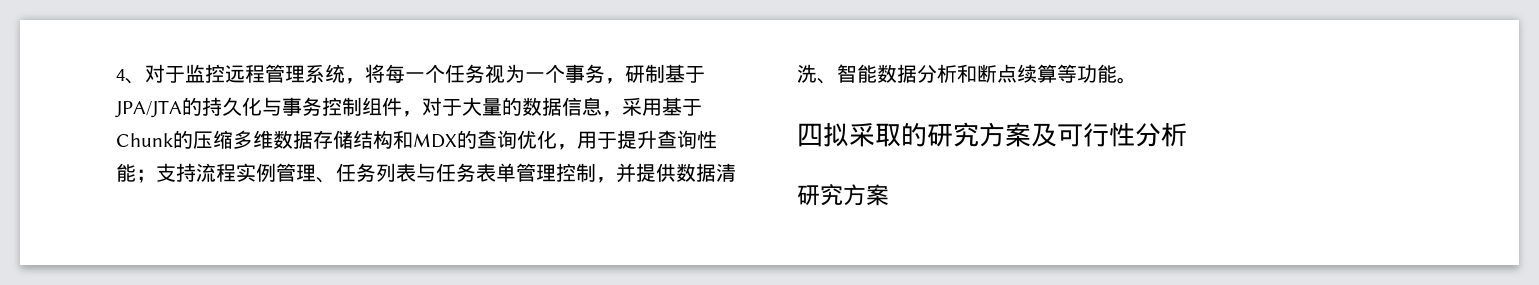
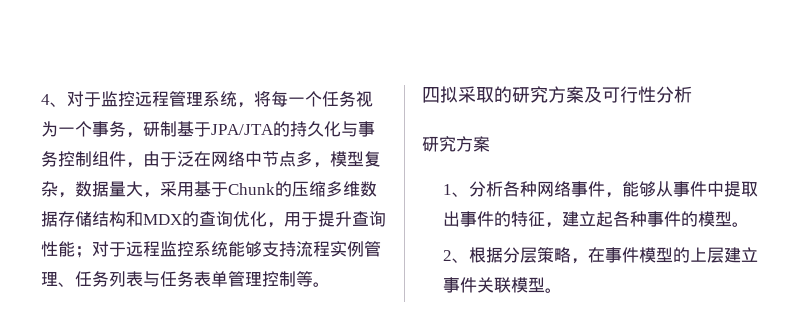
- 4、对于监控远程管理系统，将每一个任务视为一个事务，研制基于JPA/JTA的持久化与事务控制组件，对于大量的数据信息，采用基于Chunk的压缩多维数据存储结构和MDX的查询优化，用于提升查询性能；支持流程实例管理、任务列表与任务表单管理控制，并提供数据清洗、智能数据分析和断点续算等功能。
+ 4、对于监控远程管理系统，将每一个任务视为一个事务，研制基于JPA/JTA的持久化与事务控制组件，由于泛在网络中节点多，模型复杂，数据量大，采用基于Chunk的压缩多维数据存储结构和MDX的查询优化，用于提升查询性能；对于远程监控系统能够支持流程实例管理、任务列表与任务表单管理控制等。
+ 1、分析各种网络事件，能够从事件中提取出事件的特征，建立起各种事件的模型。
+ 2、根据分层策略，在事件模型的上层建立事件关联模型。

